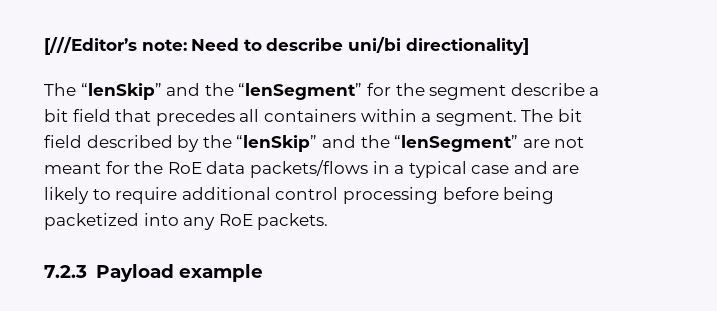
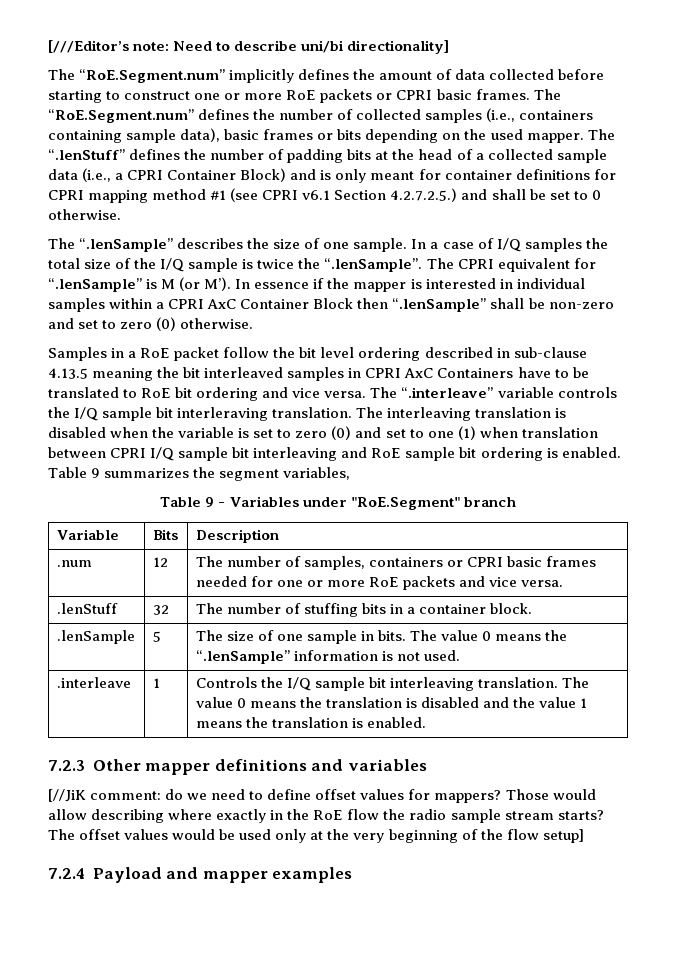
- The “lenSkip” and the “lenSegment” for the segment describe a bit field that precedes all containers within a segment. The bit field described by the “lenSkip” and the “lenSegment” are not meant for the RoE data packets/flows in a typical case and are likely to require additional control processing before being packetized into any RoE packets.
- 7.2.3 Payload example
+ The “RoE.Segment.num” implicitly defines the amount of data collected before starting to construct one or more RoE packets or CPRI basic frames. The “RoE.Segment.num” defines the number of collected samples (i.e., containers containing sample data), basic frames or bits depending on the used mapper. The “.lenStuff” defines the number of padding bits at the head of a collected sample data (i.e., a CPRI Container Block) and is only meant for container definitions for CPRI mapping method #1 (see CPRI v6.1 Section 4.2.7.2.5.) and shall be set to 0 otherwise.
+ The “.lenSample” describes the size of one sample. In a case of I/Q samples the total size of the I/Q sample is twice the “.lenSample”. The CPRI equivalent for “.lenSample” is M (or M’). In essence if the mapper is interested in individual samples within a CPRI AxC Container Block then “.lenSample” shall be non-zero and set to zero (0) otherwise.
+ Samples in a RoE packet follow the bit level ordering described in sub-clause 4.13.5 meaning the bit interleaved samples in CPRI AxC Containers have to be translated to RoE bit ordering and vice versa. The “.interleave” variable controls the I/Q sample bit interleraving translation. The interleaving translation is disabled when the variable is set to zero (0) and set to one (1) when translation between CPRI I/Q sample bit interleaving and RoE sample bit ordering is enabled. Table 9 summarizes the segment variables,
+ Table 9 - Variables under "RoE.Segment" branch
+ Variable | Bits | Description
+ .num | 12 | The number of samples, containers or CPRI basic frames needed for one or more RoE packets and vice versa.
+ .lenStuff | 32 | The number of stuffing bits in a container block.
+ .lenSample | 5 | The size of one sample in bits. The value 0 means the “.lenSample” information is not used.
+ .interleave | 1 | Controls the I/Q sample bit interleaving translation. The value 0 means the translation is disabled and the value 1 means the translation is enabled.
+ 7.2.3 Other mapper definitions and variables
+ [//JiK comment: do we need to define offset values for mappers? Those would allow describing where exactly in the RoE flow the radio sample stream starts? The offset values would be used only at the very beginning of the flow setup]
+ 7.2.4 Payload and mapper examples

